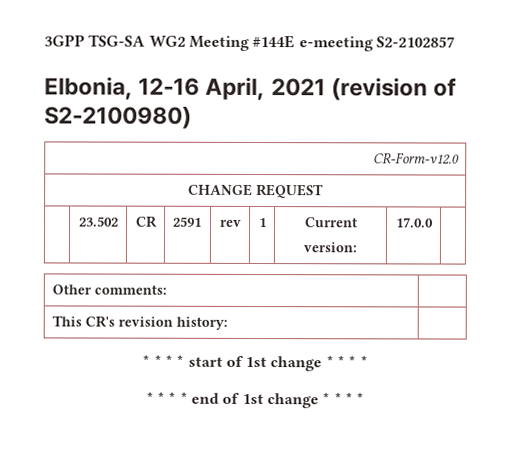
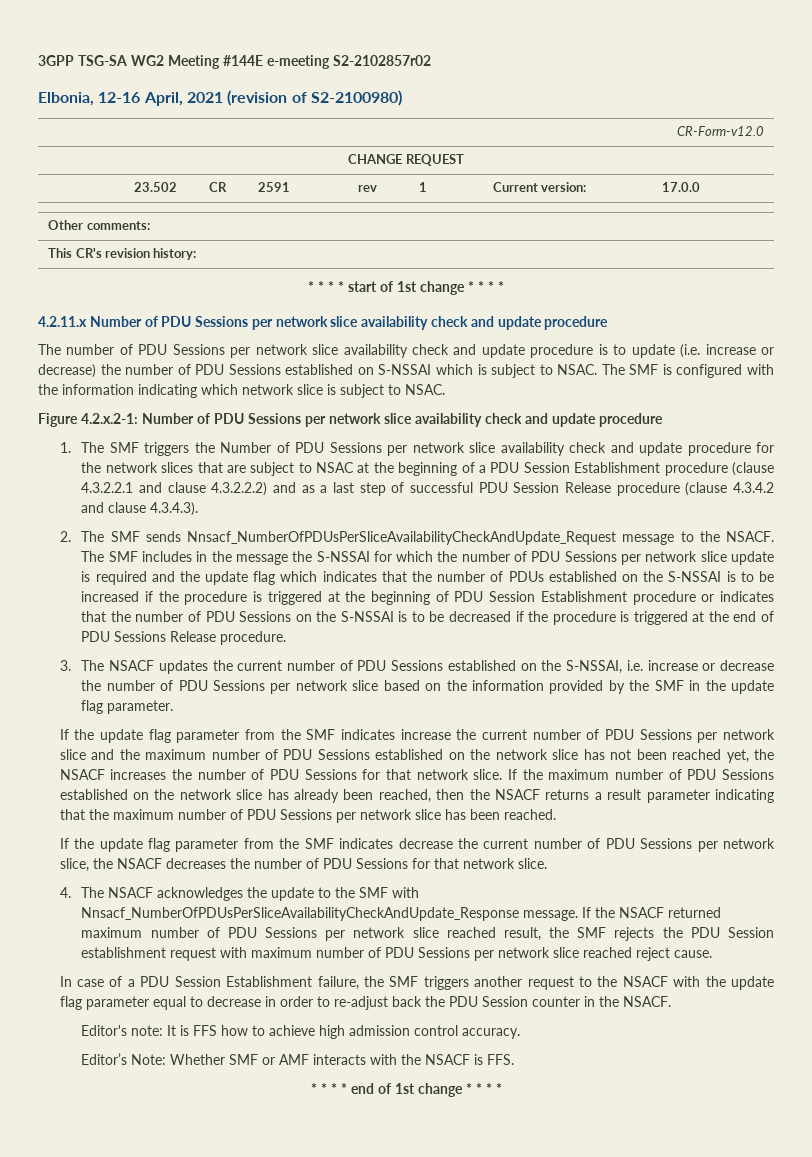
- 3GPP TSG-SA WG2 Meeting #144E e-meeting S2-2102857
+ 3GPP TSG-SA WG2 Meeting #144E e-meeting S2-2102857r02
+ 4.2.11.x Number of PDU Sessions per network slice availability check and update procedure
+ The number of PDU Sessions per network slice availability check and update procedure is to update (i.e. increase or decrease) the number of PDU Sessions established on S-NSSAI which is subject to NSAC. The SMF is configured with the information indicating which network slice is subject to NSAC.
+ Figure 4.2.x.2-1: Number of PDU Sessions per network slice availability check and update procedure
+ 1. The SMF triggers the Number of PDU Sessions per network slice availability check and update procedure for the network slices that are subject to NSAC at the beginning of a PDU Session Establishment procedure (clause 4.3.2.2.1 and clause 4.3.2.2.2) and as a last step of successful PDU Session Release procedure (clause 4.3.4.2 and clause 4.3.4.3).
+ 2. The SMF sends Nnsacf_NumberOfPDUsPerSliceAvailabilityCheckAndUpdate_Request message to the NSACF. The SMF includes in the message the S-NSSAI for which the number of PDU Sessions per network slice update is required and the update flag which indicates that the number of PDUs established on the S-NSSAI is to be increased if the procedure is triggered at the beginning of PDU Session Establishment procedure or indicates that the number of PDU Sessions on the S-NSSAI is to be decreased if the procedure is triggered at the end of PDU Sessions Release procedure.
+ 3. The NSACF updates the current number of PDU Sessions established on the S-NSSAI, i.e. increase or decrease the number of PDU Sessions per network slice based on the information provided by the SMF in the update flag parameter.
+ If the update flag parameter from the SMF indicates increase the current number of PDU Sessions per network slice and the maximum number of PDU Sessions established on the network slice has not been reached yet, the NSACF increases the number of PDU Sessions for that network slice. If the maximum number of PDU Sessions established on the network slice has already been reached, then the NSACF returns a result parameter indicating that the maximum number of PDU Sessions per network slice has been reached.
+ If the update flag parameter from the SMF indicates decrease the current number of PDU Sessions per network slice, the NSACF decreases the number of PDU Sessions for that network slice.
+ 4. The NSACF acknowledges the update to the SMF with Nnsacf_NumberOfPDUsPerSliceAvailabilityCheckAndUpdate_Response message. If the NSACF returned maximum number of PDU Sessions per network slice reached result, the SMF rejects the PDU Session establishment request with maximum number of PDU Sessions per network slice reached reject cause.
+ In case of a PDU Session Establishment failure, the SMF triggers another request to the NSACF with the update flag parameter equal to decrease in order to re-adjust back the PDU Session counter in the NSACF.
+ Editor's note: It is FFS how to achieve high admission control accuracy.
+ Editor’s Note: Whether SMF or AMF interacts with the NSACF is FFS.

